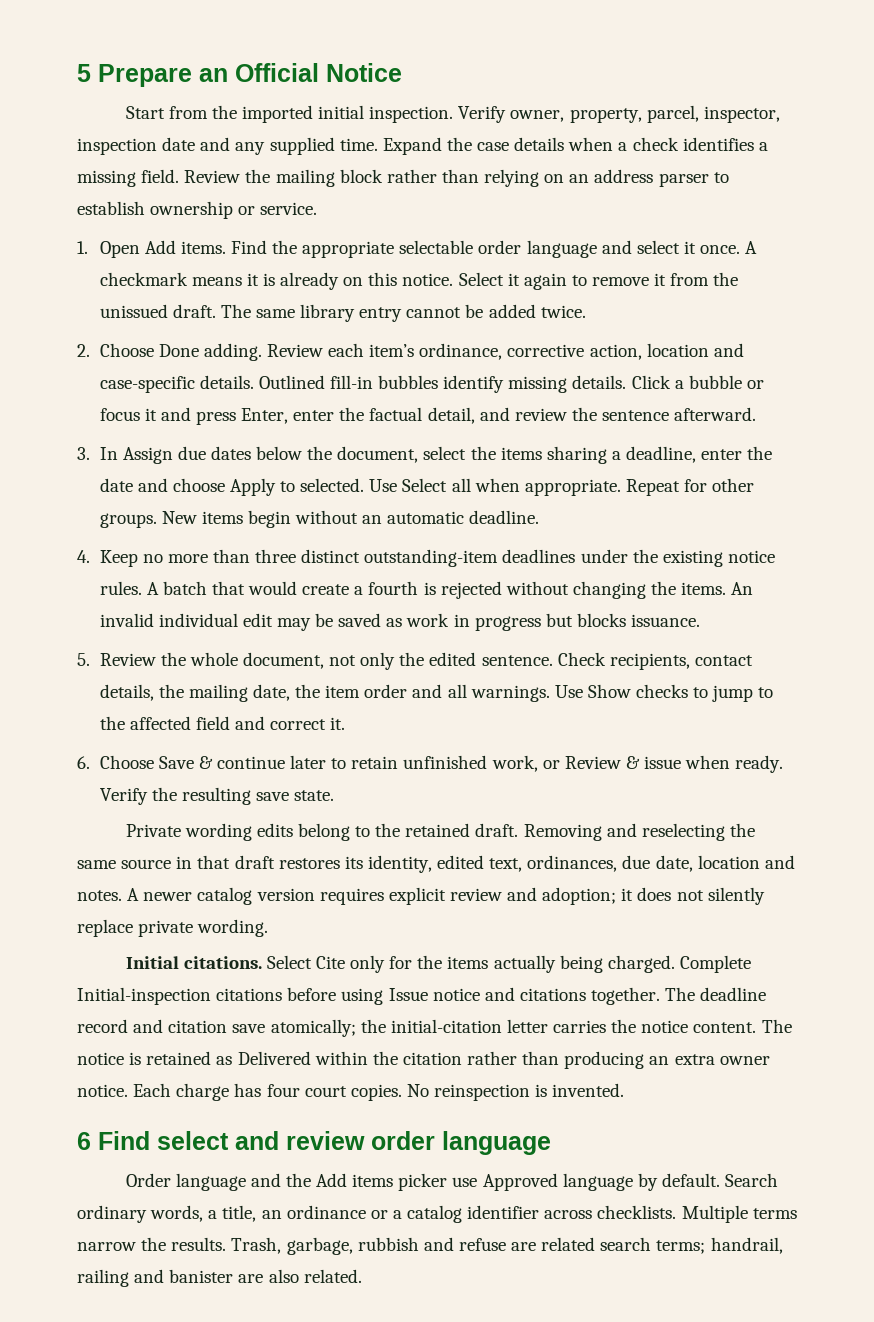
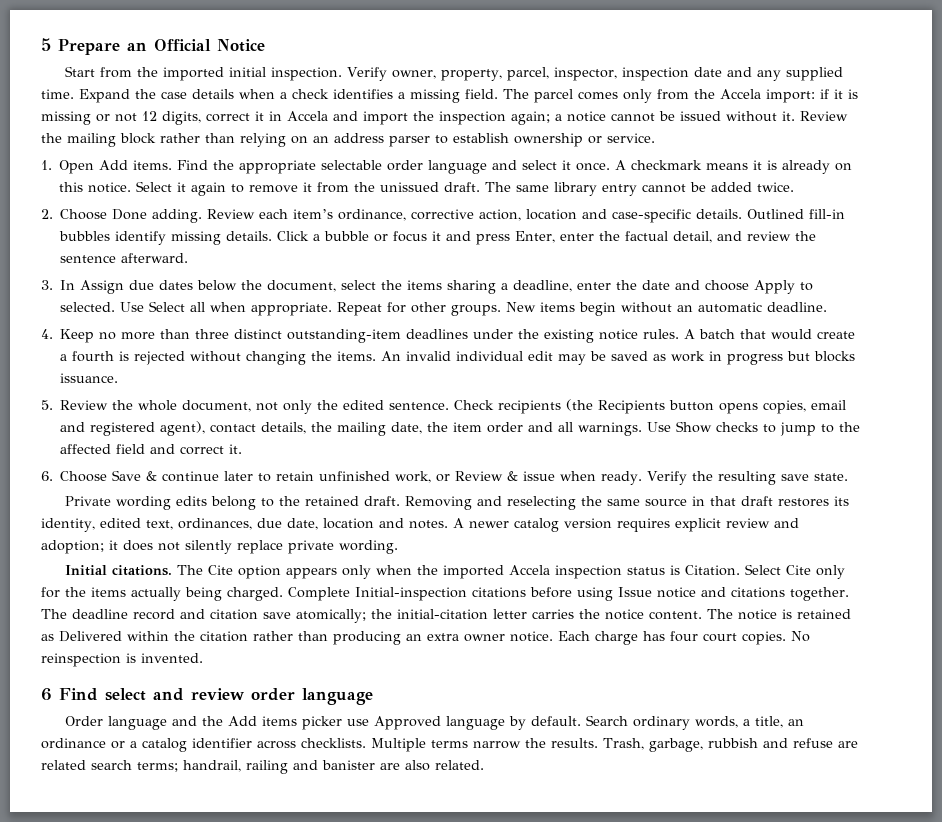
+ The parcel comes only from the Accela import: if it is missing or not 12 digits, correct it in Accela and import the inspection again; a notice cannot be issued without it.
- Check recipients, contact details, the mailing date, the item order and all warnings.
+ Check recipients (the Recipients button opens copies, email and registered agent), contact details, the mailing date, the item order and all warnings.
+ The Cite option appears only when the imported Accela inspection status is Citation.

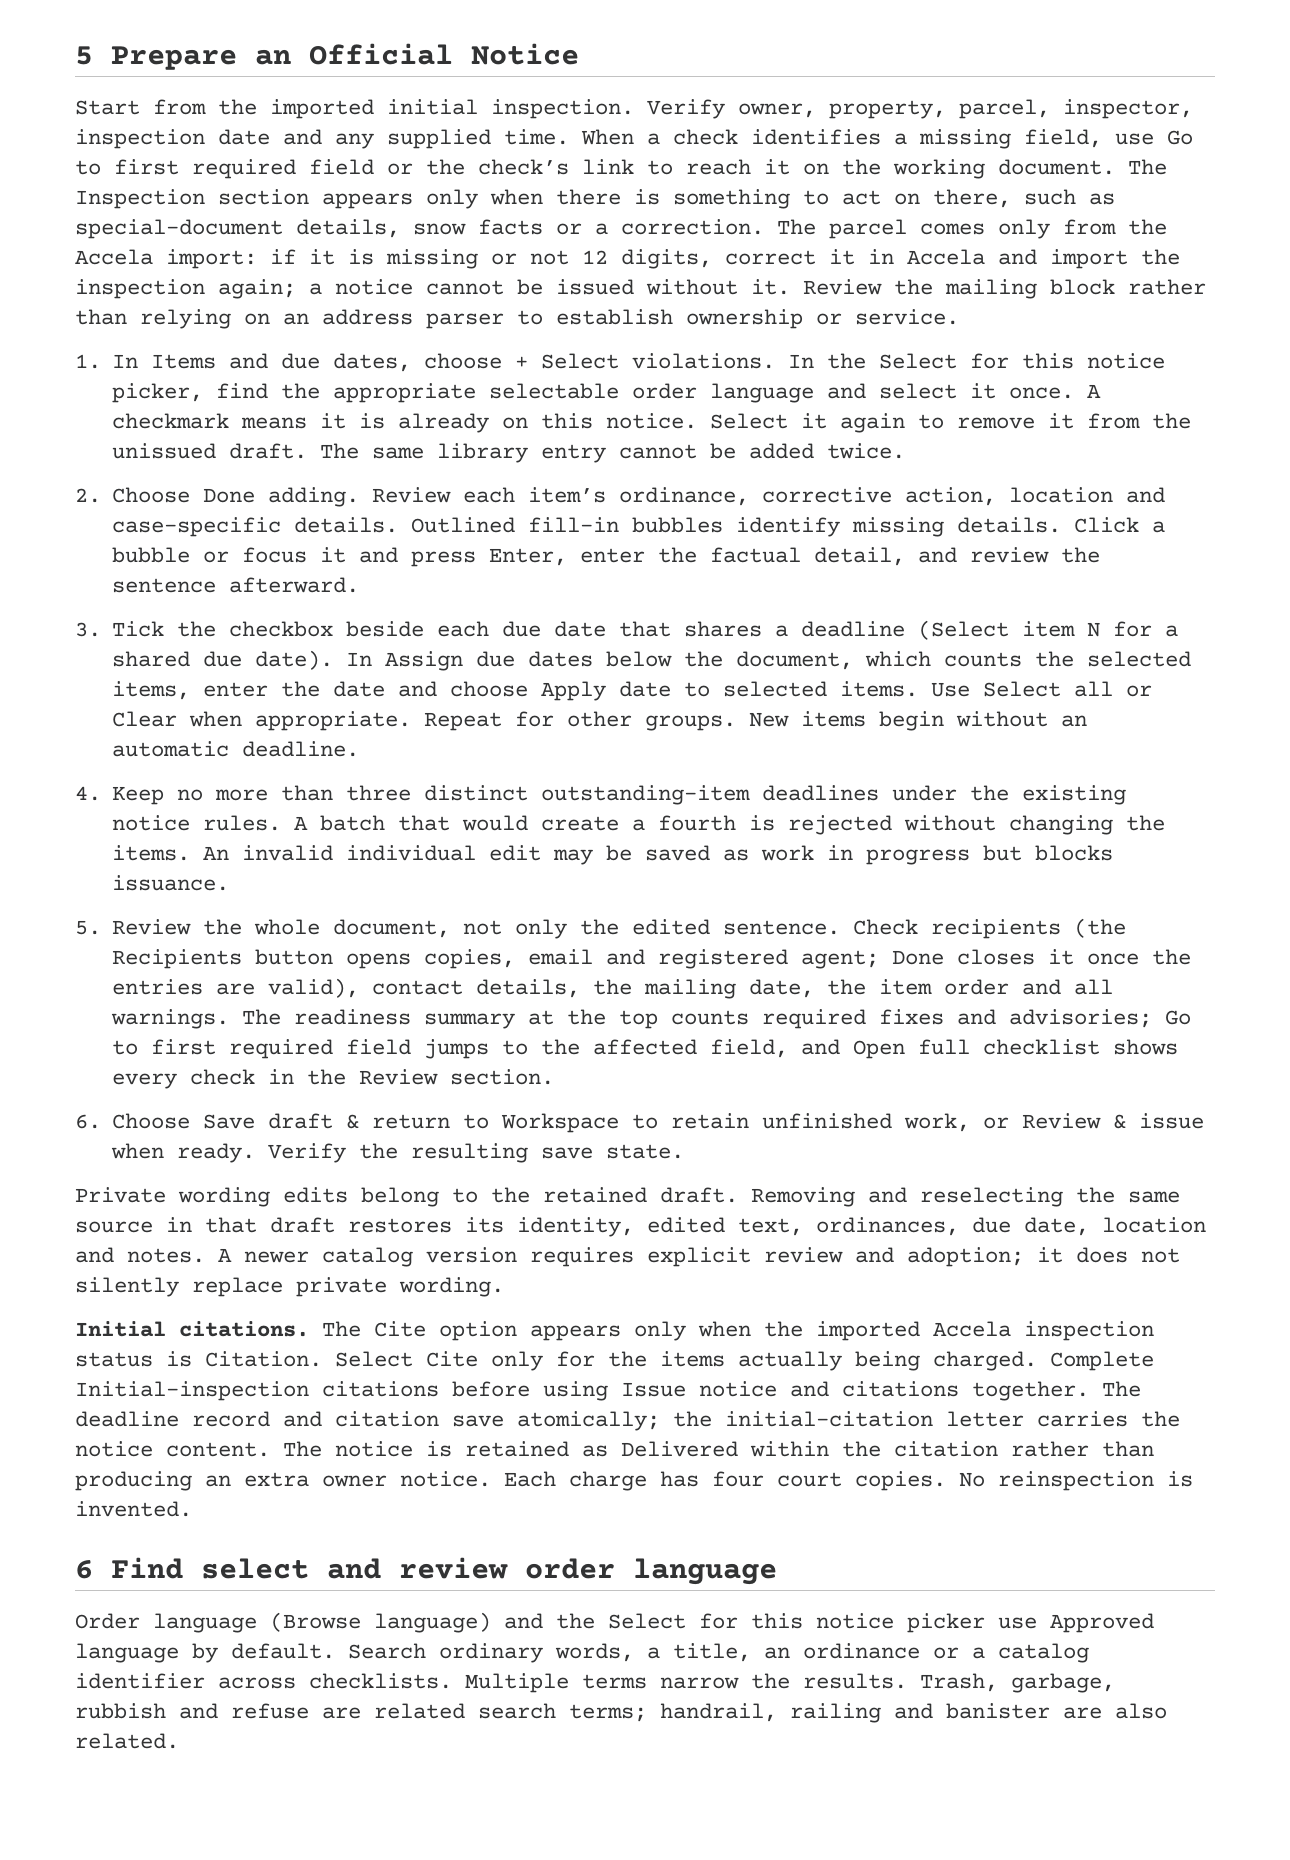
- Expand the case details when a check identifies a missing field.
+ When a check identifies a missing field, use Go to first required field or the check’s link to reach it on the working document. The Inspection section appears only when there is something to act on there, such as special-document details, snow facts or a correction.
- 1. Open Add items. Find the appropriate selectable order language and select it once.
+ 1. In Items and due dates, choose + Select violations. In the Select for this notice picker, find the appropriate selectable order language and select it once.
- 3. In Assign due dates below the document, select the items sharing a deadline, enter the date and choose Apply to selected.
+ 3. Tick the checkbox beside each due date that shares a deadline (Select item N for a shared due date). In Assign due dates below the document, which counts the selected items, enter the date and choose Apply date to selected items.
- Use Select all when appropriate.
+ Use Select all or Clear when appropriate.
- Check recipients (the Recipients button opens copies, email and registered agent), contact details, the mailing date, the item order and all warnings.
+ Check recipients (the Recipients button opens copies, email and registered agent; Done closes it once the entries are valid), contact details, the mailing date, the item order and all warnings.
- Use Show checks to jump to the affected field and correct it.
- 6. Choose Save & continue later to retain unfinished work, or Review & issue when ready.
+ The readiness summary at the top counts required fixes and advisories; Go to first required field jumps to the affected field, and Open full checklist shows every check in the Review section.
+ 6. Choose Save draft & return to Workspace to retain unfinished work, or Review & issue when ready.
- Order language and the Add items picker use Approved language by default.
+ Order language (Browse language) and the Select for this notice picker use Approved language by default.

